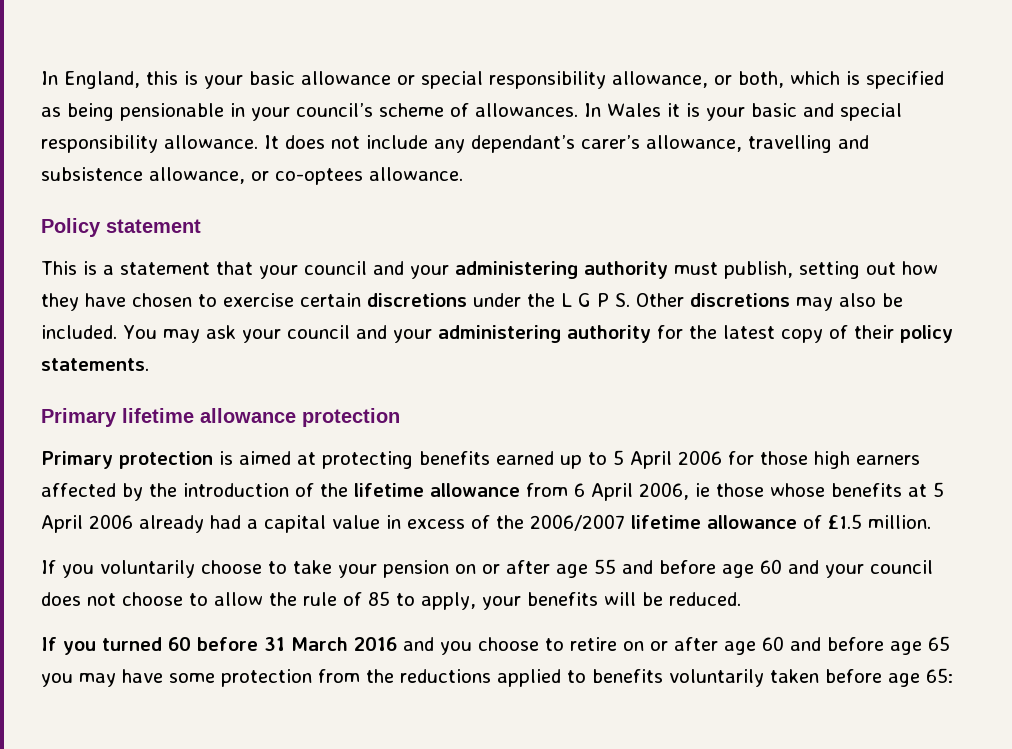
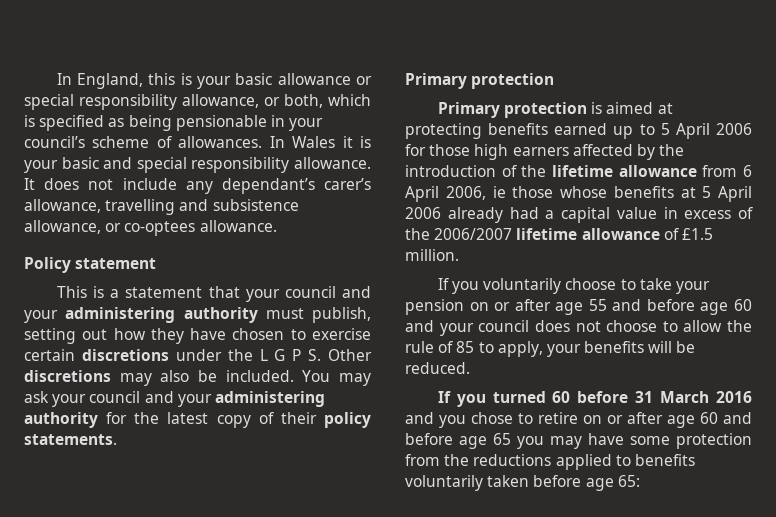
  You may ask your council and your administering authority for the latest copy of their policy statements.
- Primary lifetime allowance protection
+ Primary protection
- If you turned 60 before 31 March 2016 and you choose to retire on or after age 60 and before age 65 you may have some protection from the reductions applied to benefits voluntarily taken before age 65:
+ If you turned 60 before 31 March 2016 and you chose to retire on or after age 60 and before age 65 you may have some protection from the reductions applied to benefits voluntarily taken before age 65:

